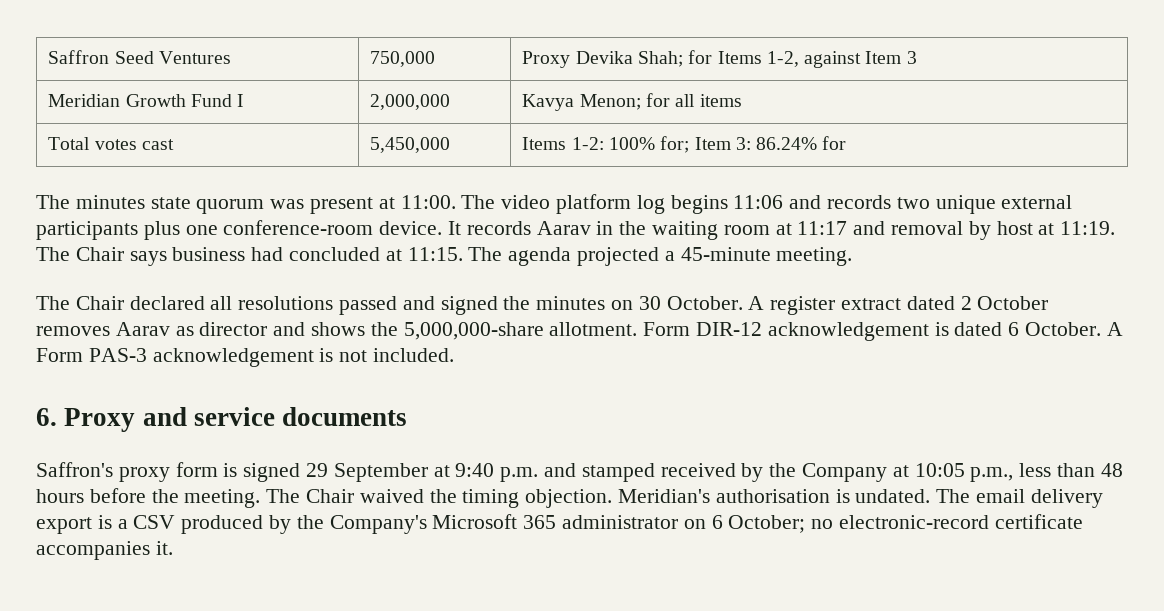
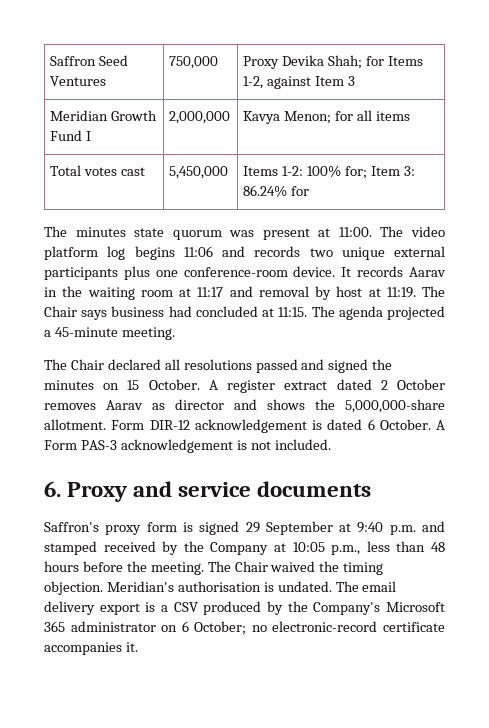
- The Chair declared all resolutions passed and signed the minutes on 30 October.
+ The Chair declared all resolutions passed and signed the minutes on 15 October.

